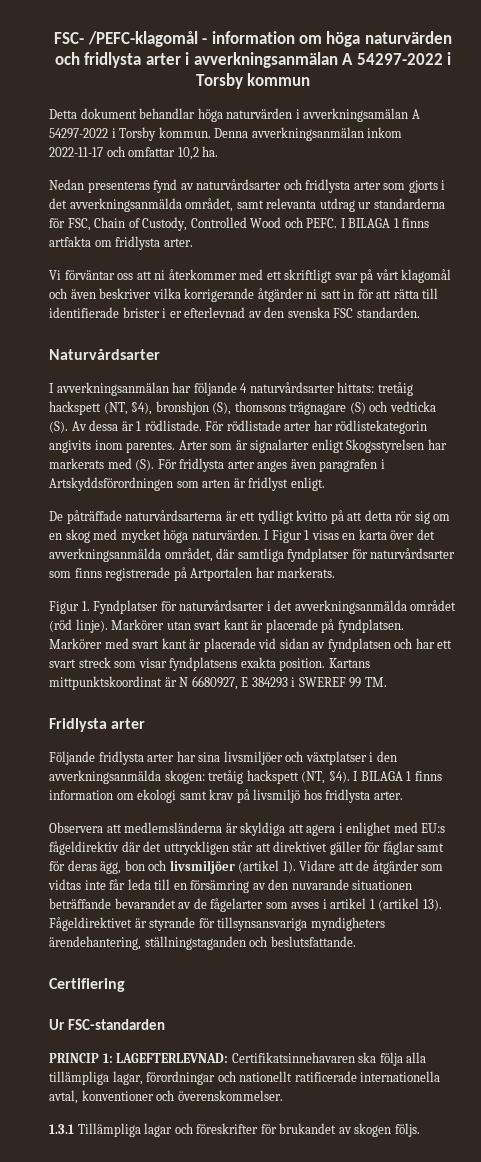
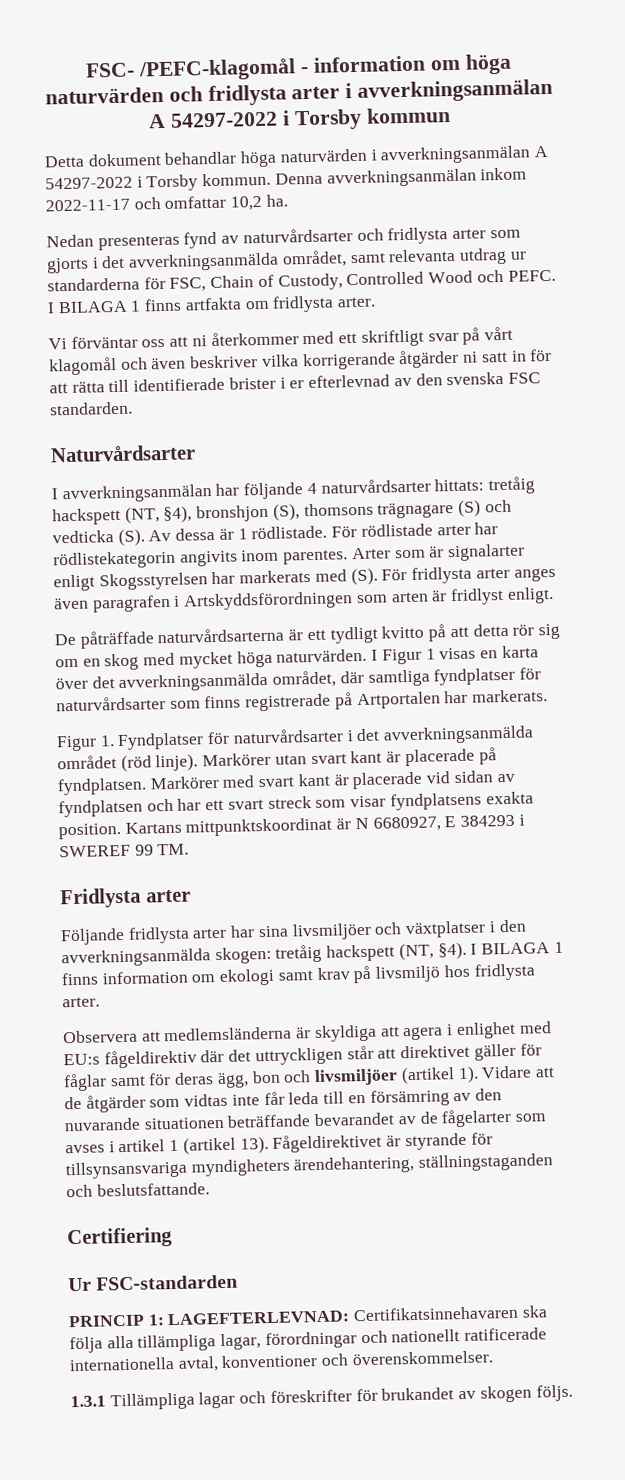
- Detta dokument behandlar höga naturvärden i avverkningsamälan A 54297-2022 i Torsby kommun.
+ Detta dokument behandlar höga naturvärden i avverkningsanmälan A 54297-2022 i Torsby kommun.

